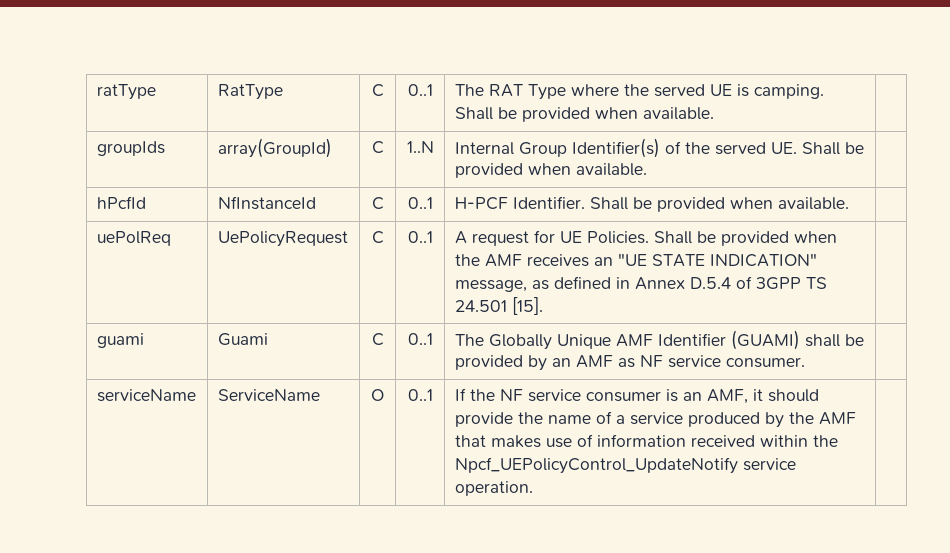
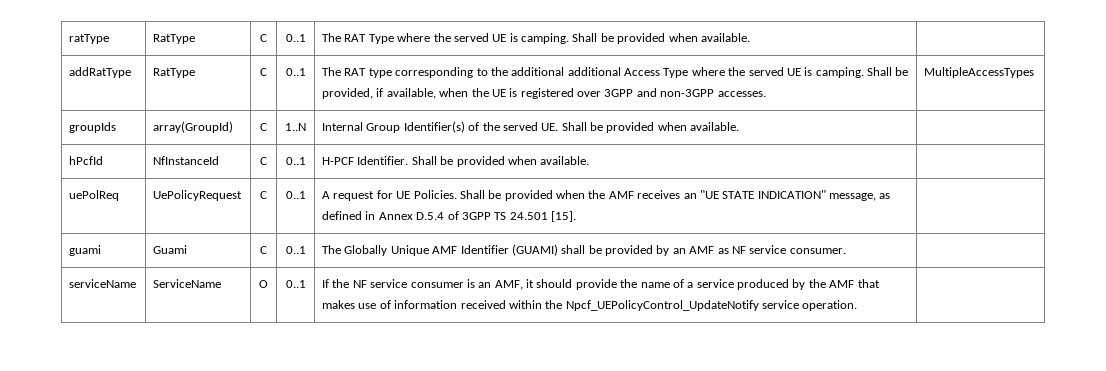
+ addRatType | RatType | C | 0..1 | The RAT type corresponding to the additional additional Access Type where the served UE is camping. Shall be provided, if available, when the UE is registered over 3GPP and non-3GPP accesses. | MultipleAccessTypes

